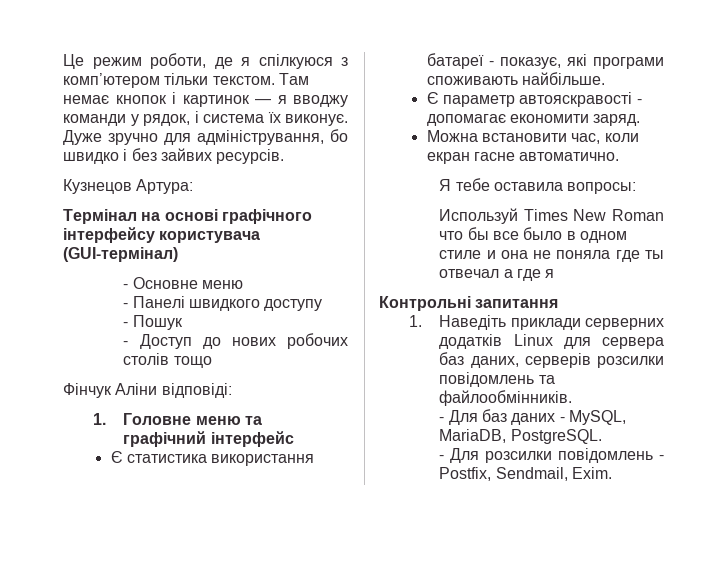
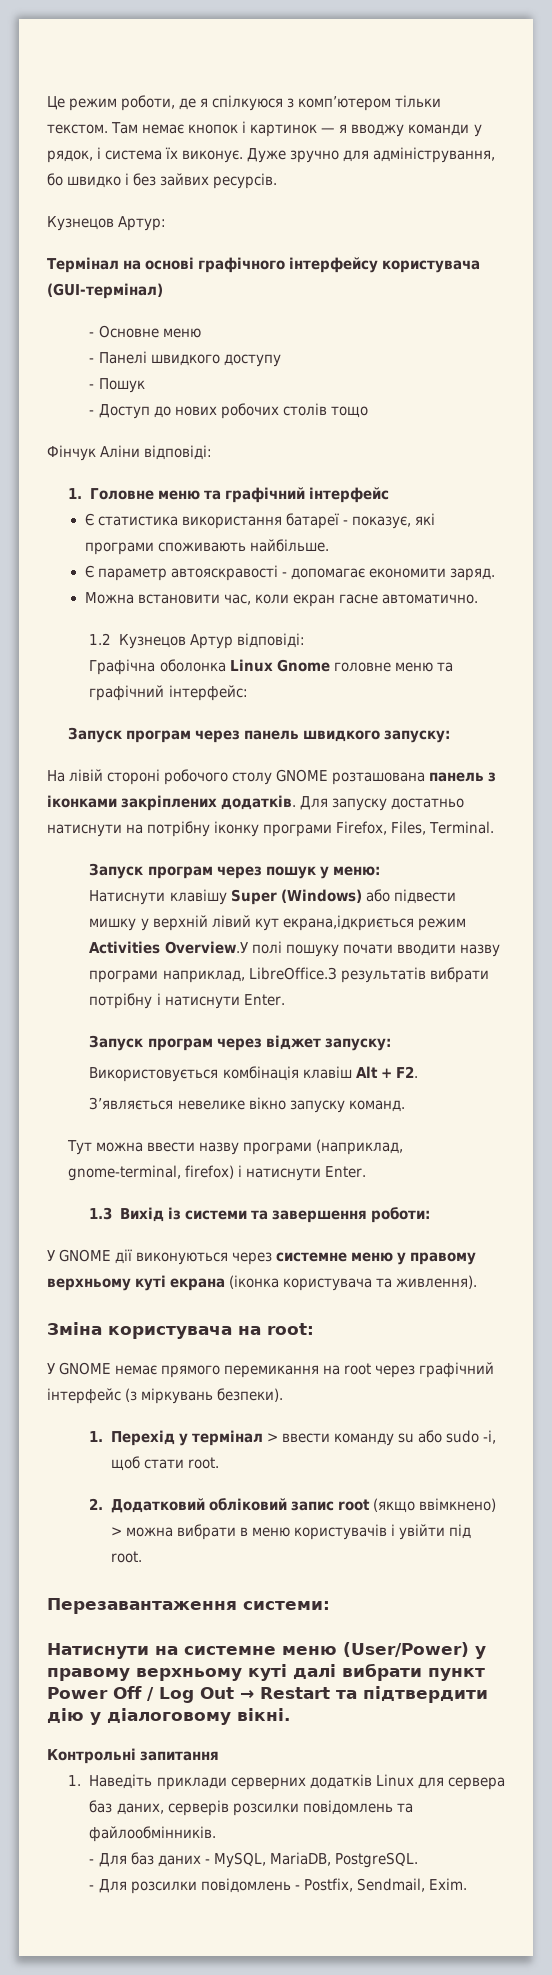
- Кузнецов Артура:
+ Кузнецов Артур:
- Я тебе оставила вопросы:
- Используй Times New Roman что бы все было в одном стиле и она не поняла где ты отвечал а где я
+ 1.2 Кузнецов Артур відповіді:
+ Графічна оболонка Linux Gnome головне меню та графічний інтерфейс:
+ Запуск програм через панель швидкого запуску:
+ На лівій стороні робочого столу GNOME розташована панель з іконками закріплених додатків. Для запуску достатньо натиснути на потрібну іконку програми Firefox, Files, Terminal.
+ Запуск програм через пошук у меню:
+ Натиснути клавішу Super (Windows) або підвести мишку у верхній лівий кут екрана,ідкриється режим Activities Overview.У полі пошуку почати вводити назву програми наприклад, LibreOffice.З результатів вибрати потрібну і натиснути Enter.
+ Запуск програм через віджет запуску:
+ Використовується комбінація клавіш Alt + F2.
+ З’являється невелике вікно запуску команд.
+ Тут можна ввести назву програми (наприклад, gnome-terminal, firefox) і натиснути Enter.
+ 1.3 Вихід із системи та завершення роботи:
+ У GNOME дії виконуються через системне меню у правому верхньому куті екрана (іконка користувача та живлення).
+ Зміна користувача на root:
+ У GNOME немає прямого перемикання на root через графічний інтерфейс (з міркувань безпеки).
+ 1. Перехід у термінал > ввести команду su або sudo -i, щоб стати root.
+ 2. Додатковий обліковий запис root (якщо ввімкнено) > можна вибрати в меню користувачів і увійти під root.
+ Перезавантаження системи:
+ Натиснути на системне меню (User/Power) у правому верхньому куті далі вибрати пункт Power Off / Log Out → Restart та підтвердити дію у діалоговому вікні.

